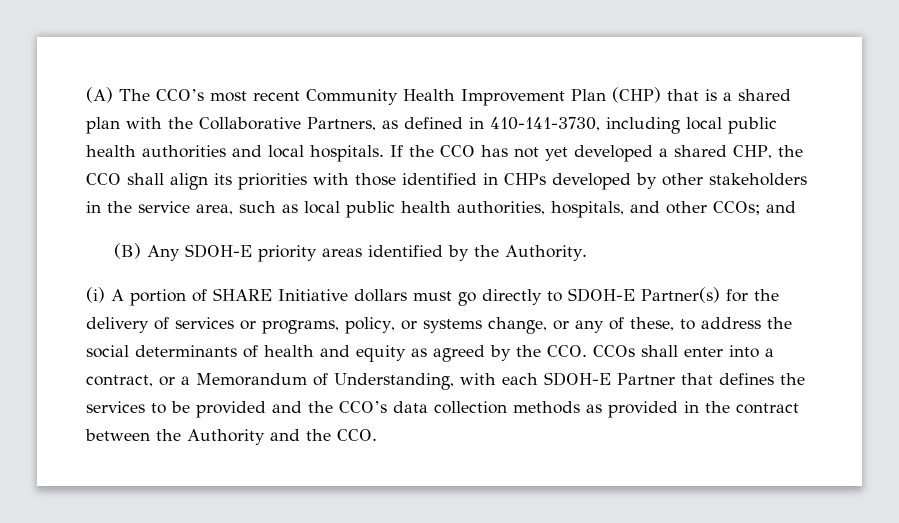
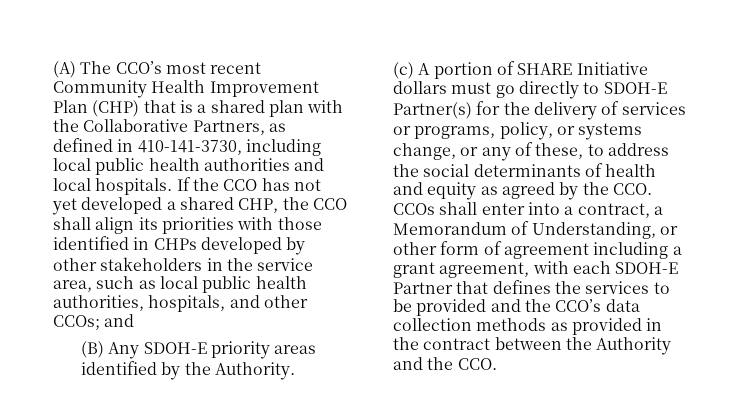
- (i) A portion of SHARE Initiative dollars must go directly to SDOH-E Partner(s) for the delivery of services or programs, policy, or systems change, or any of these, to address the social determinants of health and equity as agreed by the CCO. CCOs shall enter into a contract, or a Memorandum of Understanding, with each SDOH-E Partner that defines the services to be provided and the CCO’s data collection methods as provided in the contract between the Authority and the CCO.
+ (c) A portion of SHARE Initiative dollars must go directly to SDOH-E Partner(s) for the delivery of services or programs, policy, or systems change, or any of these, to address the social determinants of health and equity as agreed by the CCO. CCOs shall enter into a contract, a Memorandum of Understanding, or other form of agreement including a grant agreement, with each SDOH-E Partner that defines the services to be provided and the CCO’s data collection methods as provided in the contract between the Authority and the CCO.

